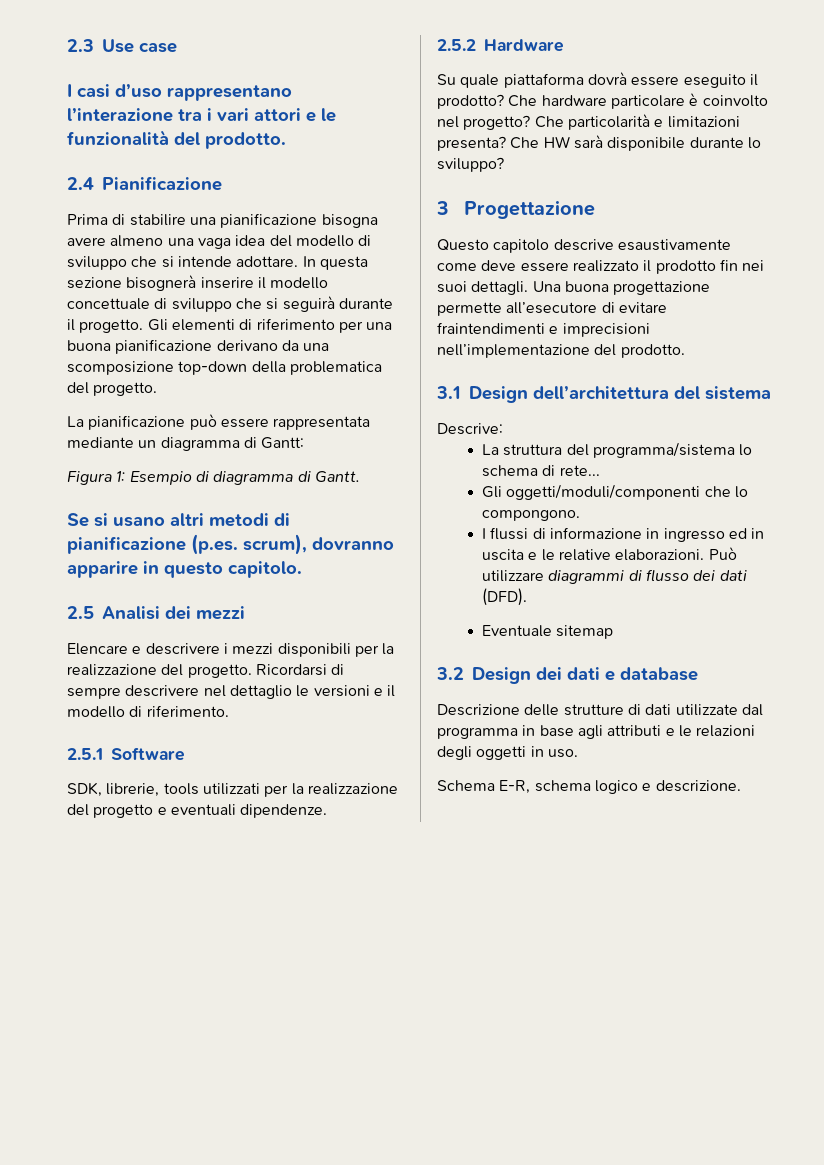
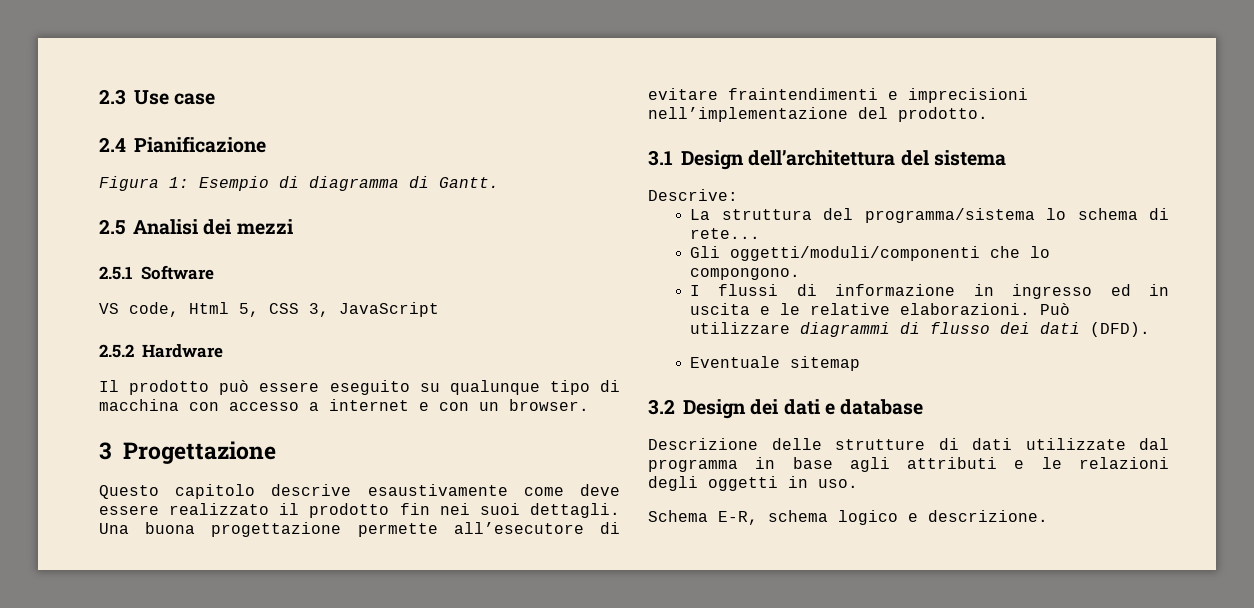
- I casi d’uso rappresentano l’interazione tra i vari attori e le funzionalità del prodotto.
  2.4 Pianificazione
- Prima di stabilire una pianificazione bisogna avere almeno una vaga idea del modello di sviluppo che si intende adottare. In questa sezione bisognerà inserire il modello concettuale di sviluppo che si seguirà durante il progetto. Gli elementi di riferimento per una buona pianificazione derivano da una scomposizione top-down della problematica del progetto.
- La pianificazione può essere rappresentata mediante un diagramma di Gantt:
- Se si usano altri metodi di pianificazione (p.es. scrum), dovranno apparire in questo capitolo.
  2.5 Analisi dei mezzi
- Elencare e descrivere i mezzi disponibili per la realizzazione del progetto. Ricordarsi di sempre descrivere nel dettaglio le versioni e il modello di riferimento.
  2.5.1 Software
- SDK, librerie, tools utilizzati per la realizzazione del progetto e eventuali dipendenze.
+ VS code, Html 5, CSS 3, JavaScript
  2.5.2 Hardware
- Su quale piattaforma dovrà essere eseguito il prodotto? Che hardware particolare è coinvolto nel progetto? Che particolarità e limitazioni presenta? Che HW sarà disponibile durante lo sviluppo?
+ Il prodotto può essere eseguito su qualunque tipo di macchina con accesso a internet e con un browser.

